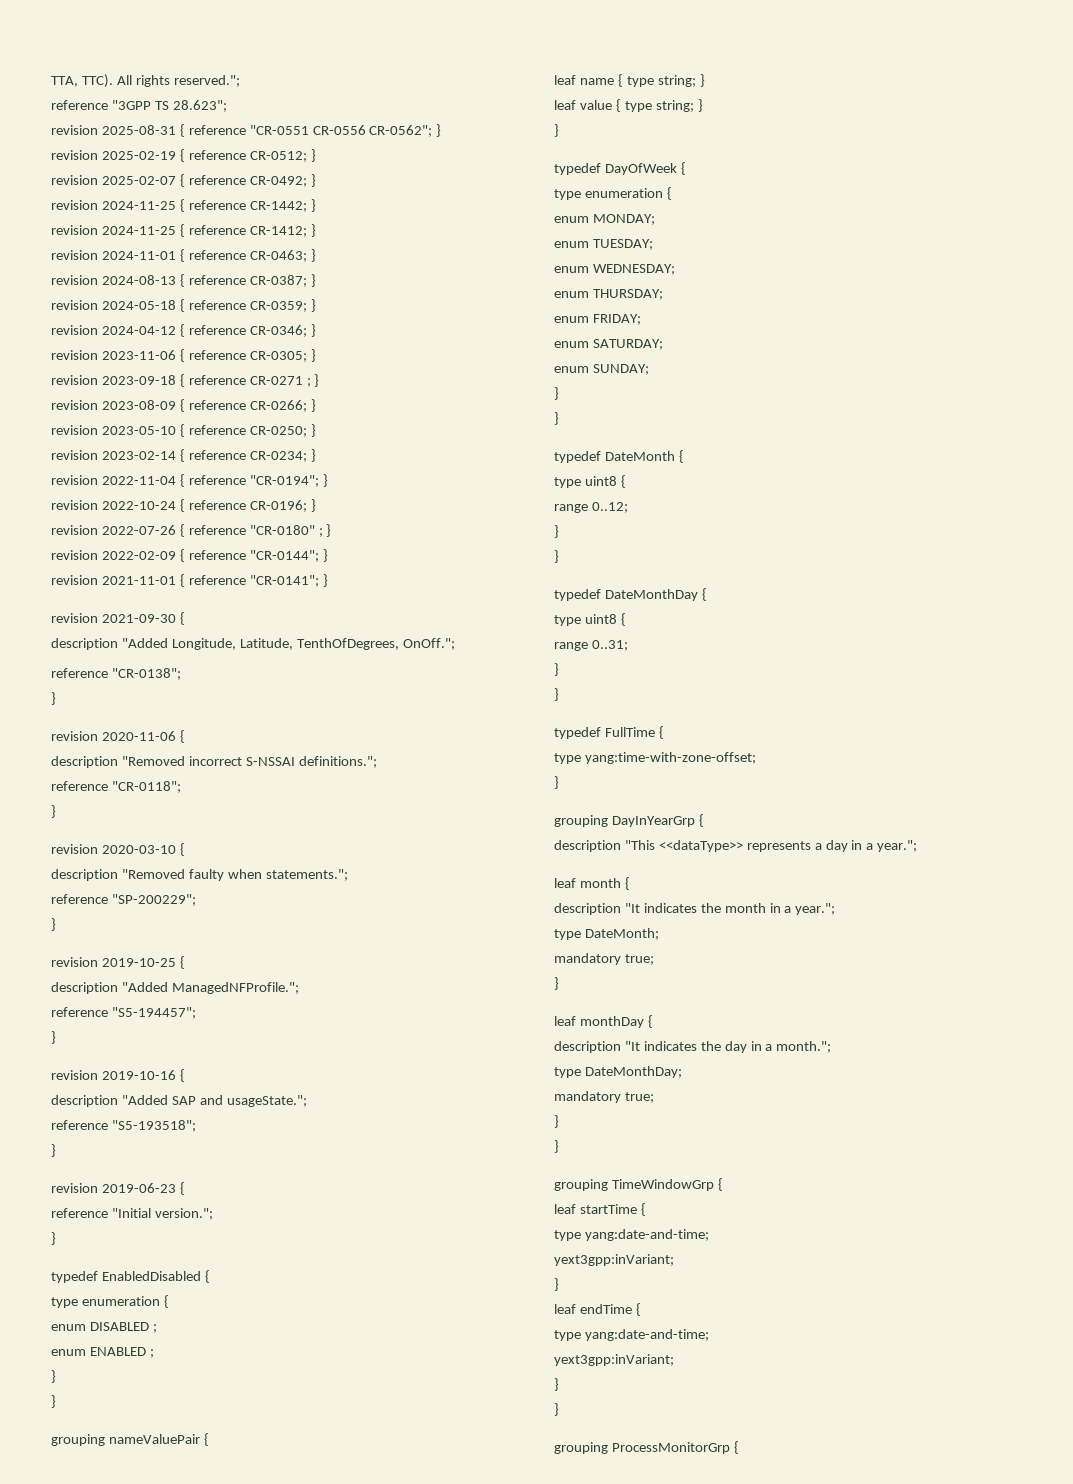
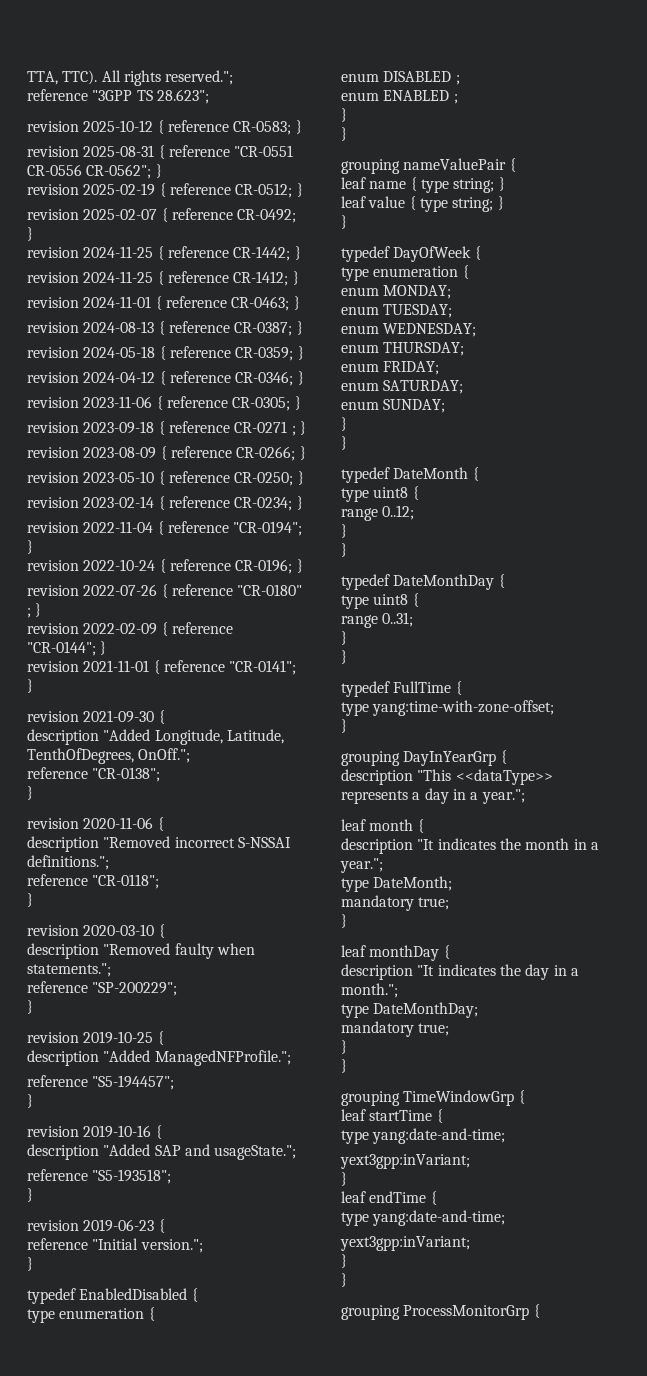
+ revision 2025-10-12 { reference CR-0583; }

